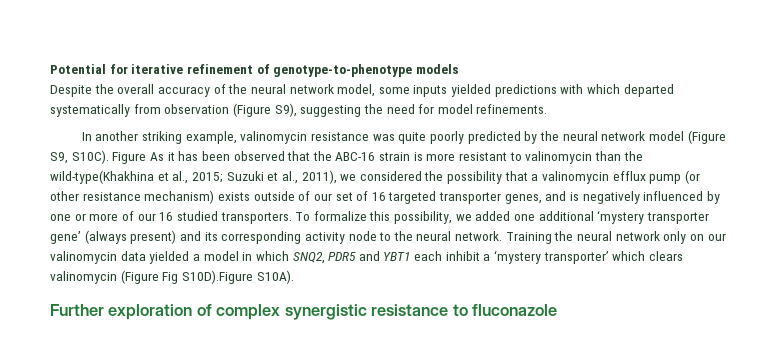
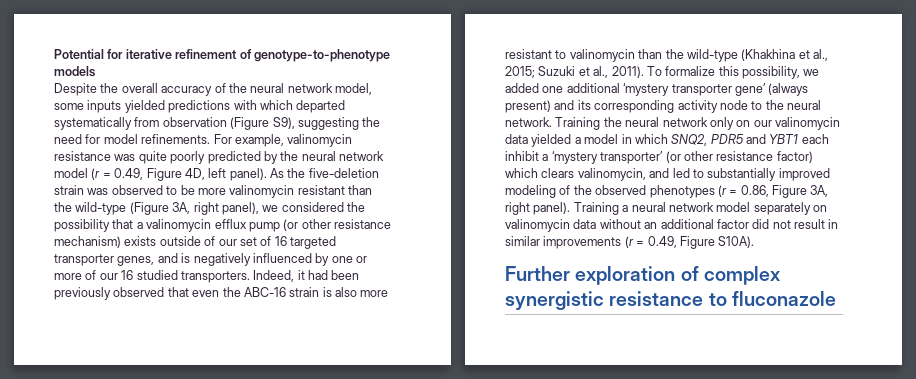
- Despite the overall accuracy of the neural network model, some inputs yielded predictions with which departed systematically from observation (Figure S9), suggesting the need for model refinements.
- In another striking example, valinomycin resistance was quite poorly predicted by the neural network model (Figure S9, S10C). Figure As it has been observed that the ABC-16 strain is more resistant to valinomycin than the wild-type(Khakhina et al., 2015; Suzuki et al., 2011), we considered the possibility that a valinomycin efflux pump (or other resistance mechanism) exists outside of our set of 16 targeted transporter genes, and is negatively influenced by one or more of our 16 studied transporters.
+ Despite the overall accuracy of the neural network model, some inputs yielded predictions with which departed systematically from observation (Figure S9), suggesting the need for model refinements. For example, valinomycin resistance was quite poorly predicted by the neural network model (r = 0.49, Figure 4D, left panel). As the five-deletion strain was observed to be more valinomycin resistant than the wild-type (Figure 3A, right panel), we considered the possibility that a valinomycin efflux pump (or other resistance mechanism) exists outside of our set of 16 targeted transporter genes, and is negatively influenced by one or more of our 16 studied transporters.
+ Indeed, it had been previously observed that even the ABC-16 strain is also more resistant to valinomycin than the wild-type (Khakhina et al., 2015; Suzuki et al., 2011).
- Training the neural network only on our valinomycin data yielded a model in which SNQ2, PDR5 and YBT1 each inhibit a ‘mystery transporter’ which clears valinomycin (Figure Fig S10D).Figure S10A).
+ Training the neural network only on our valinomycin data yielded a model in which SNQ2, PDR5 and YBT1 each inhibit a ‘mystery transporter’ (or other resistance factor) which clears valinomycin, and led to substantially improved modeling of the observed phenotypes (r = 0.86, Figure 3A, right panel). Training a neural network model separately on valinomycin data without an additional factor did not result in similar improvements (r = 0.49, Figure S10A).

